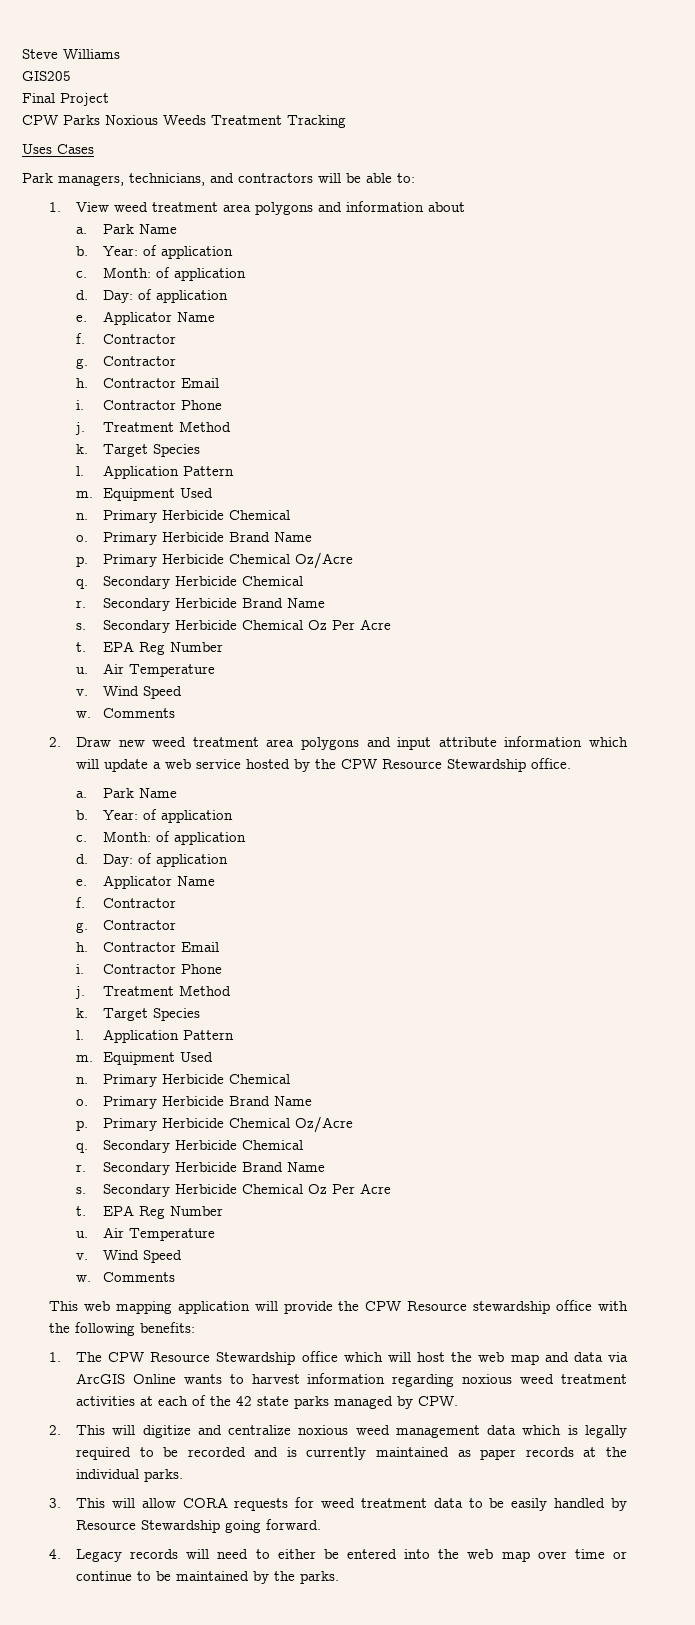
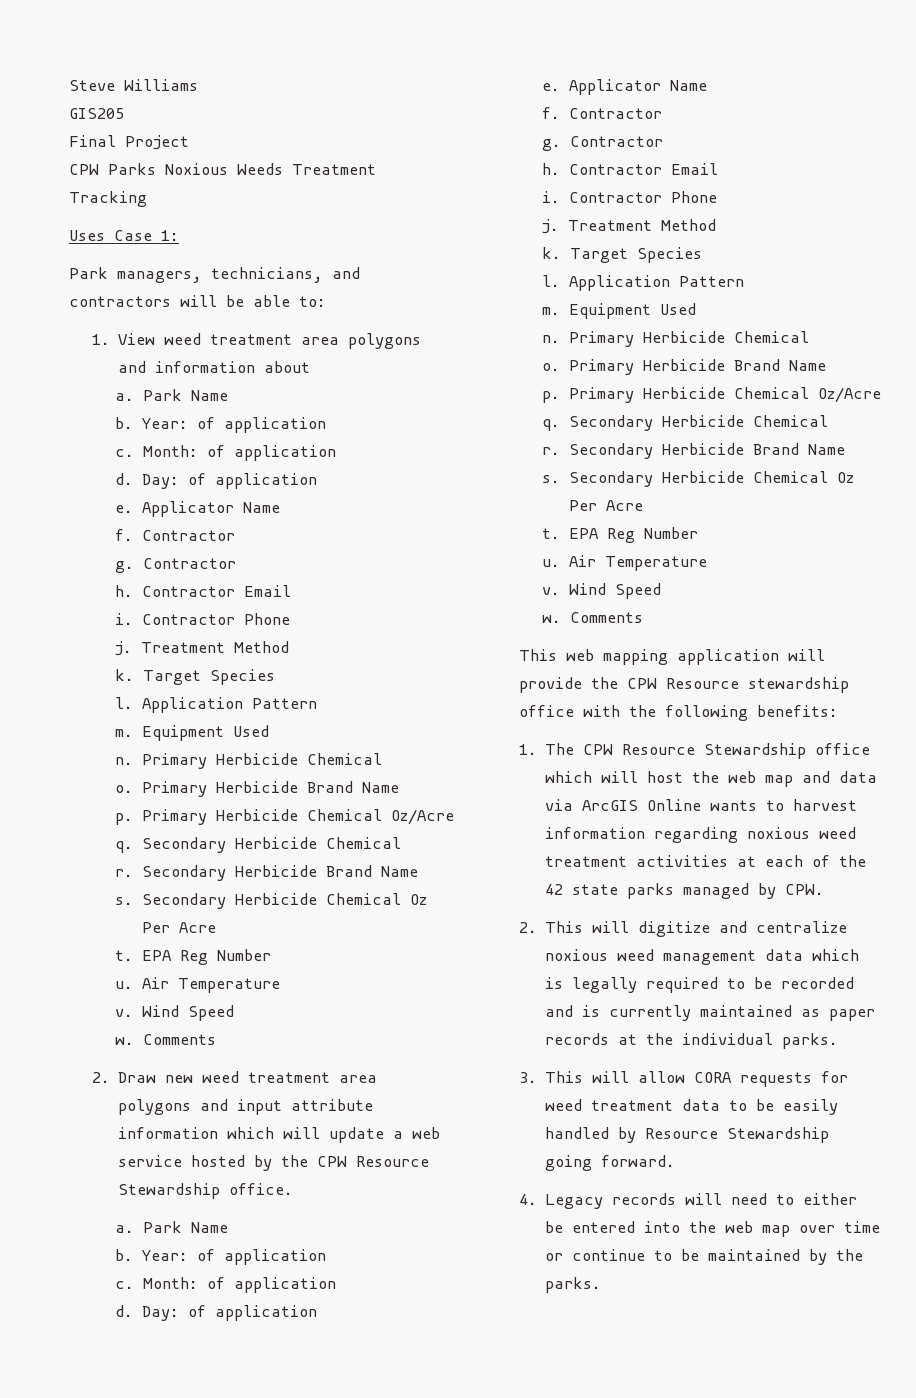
- Uses Cases
+ Uses Case 1:

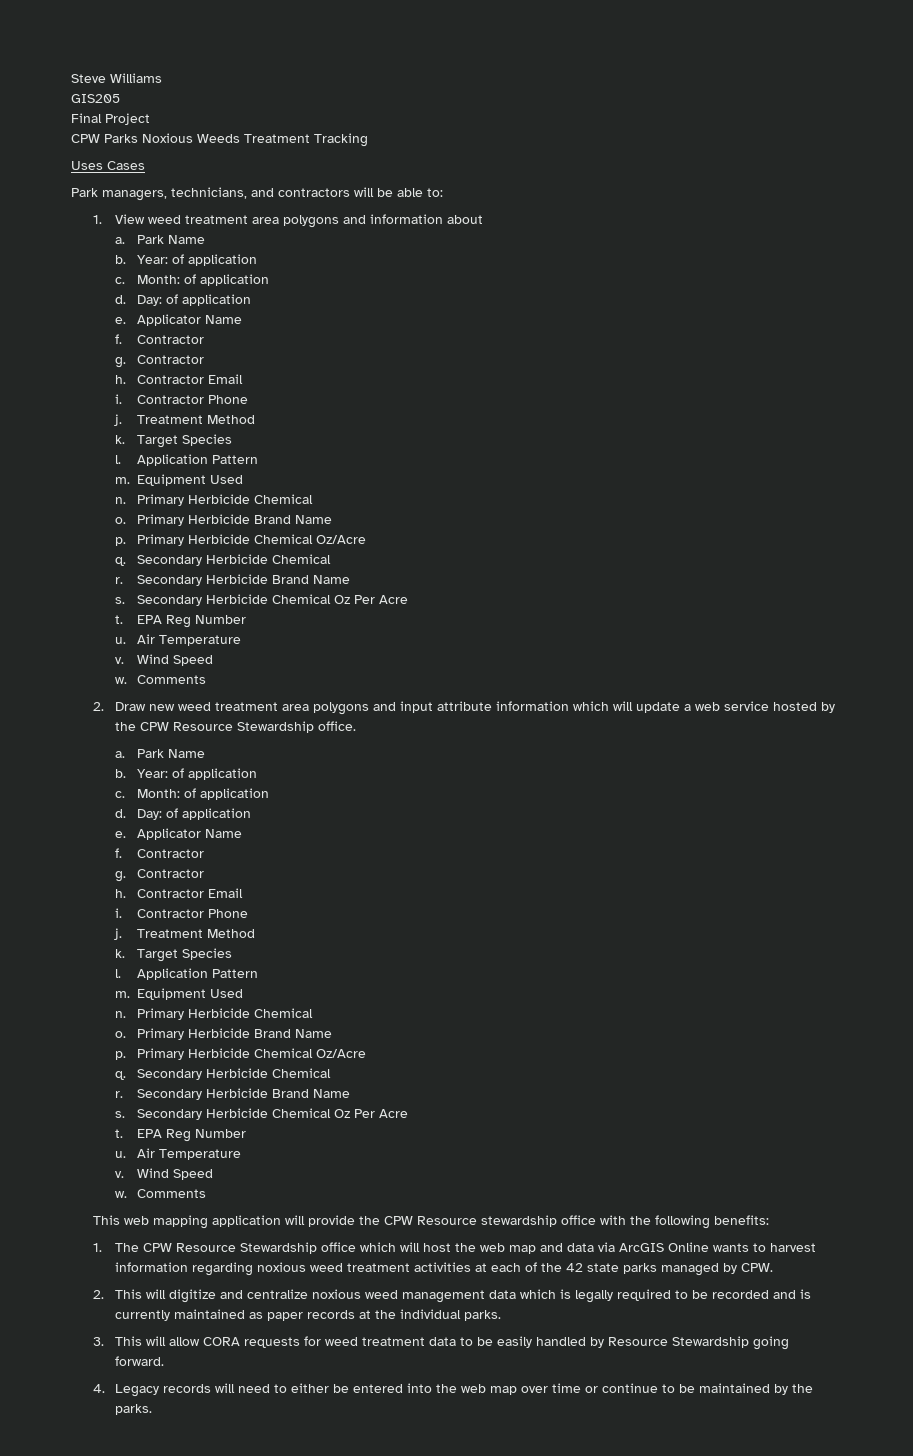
- Uses Case 1:
+ Uses Cases

